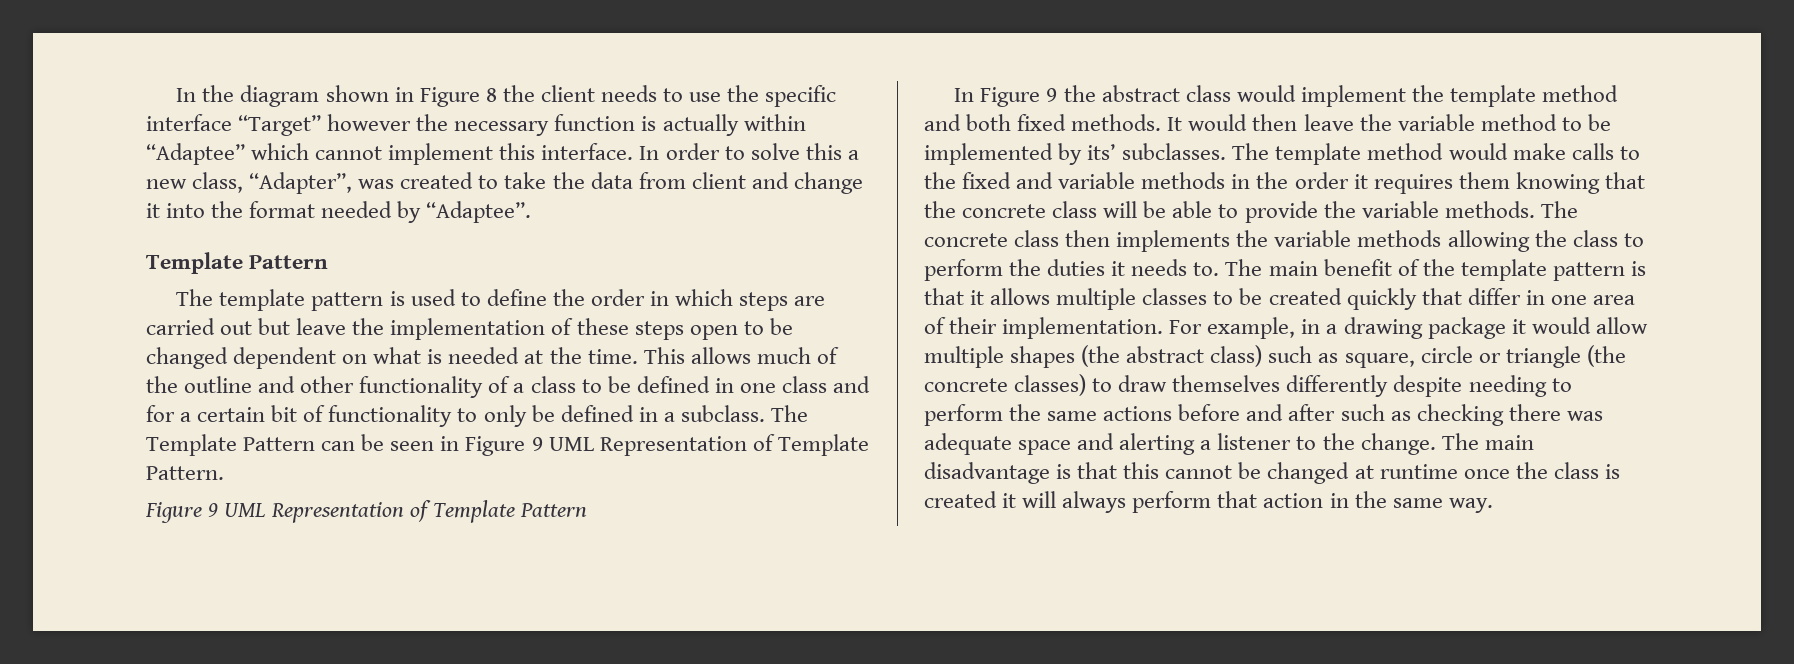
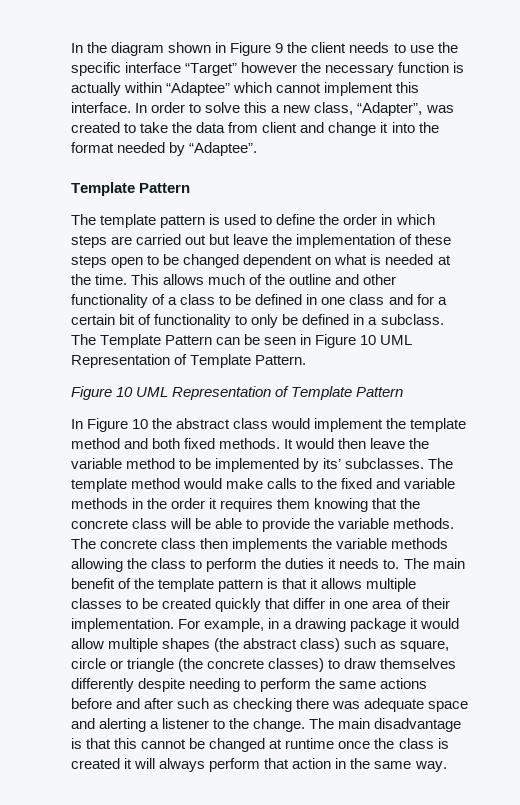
- In the diagram shown in Figure 8 the client needs to use the specific interface “Target” however the necessary function is actually within “Adaptee” which cannot implement this interface.
+ In the diagram shown in Figure 9 the client needs to use the specific interface “Target” however the necessary function is actually within “Adaptee” which cannot implement this interface.
- The Template Pattern can be seen in Figure 9 UML Representation of Template Pattern.
+ The Template Pattern can be seen in Figure 10 UML Representation of Template Pattern.
- Figure 9 UML Representation of Template Pattern
+ Figure 10 UML Representation of Template Pattern
- In Figure 9 the abstract class would implement the template method and both fixed methods.
+ In Figure 10 the abstract class would implement the template method and both fixed methods.

